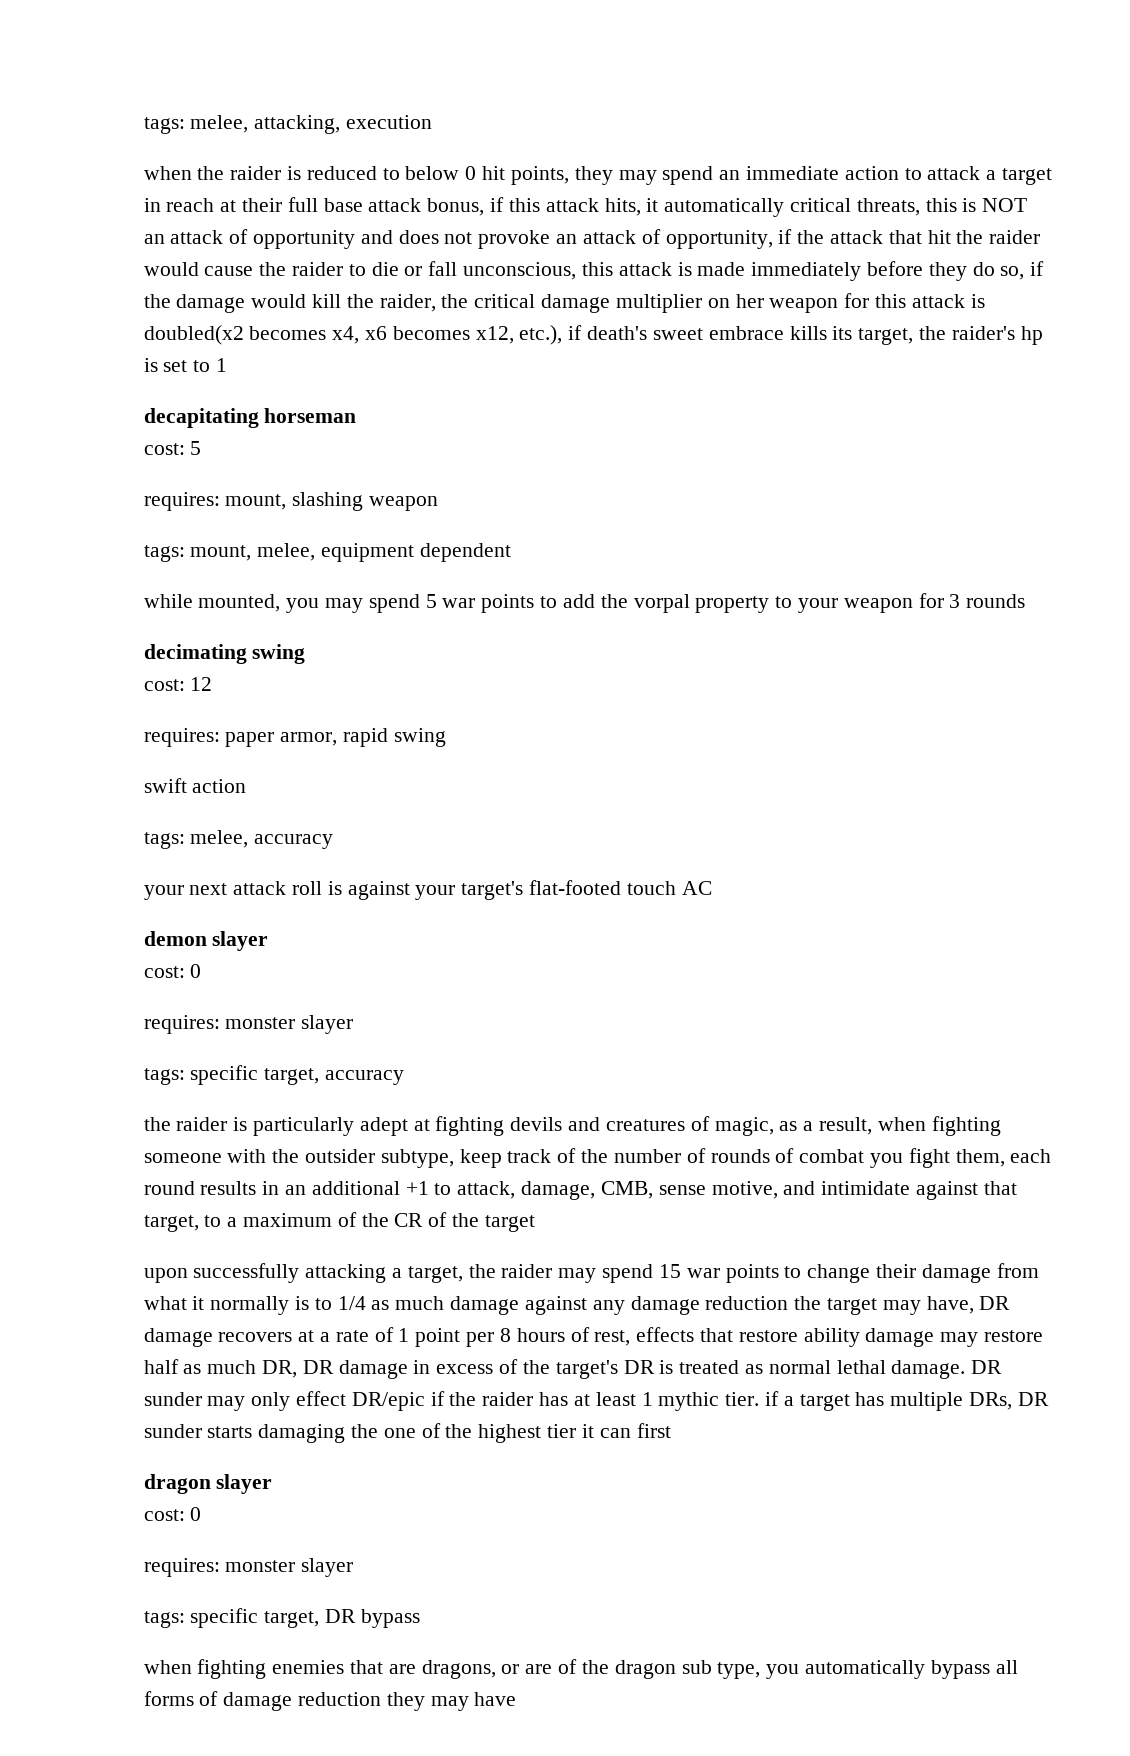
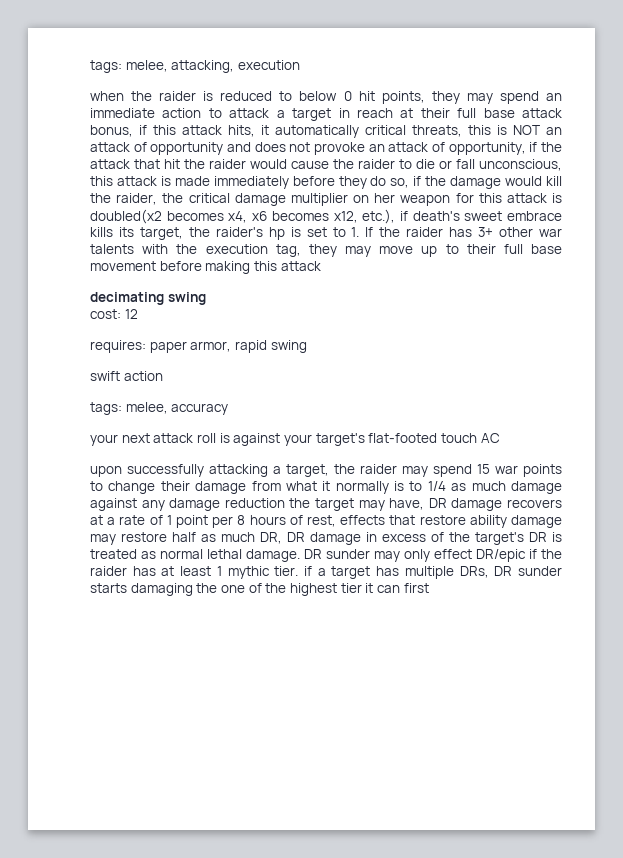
- when the raider is reduced to below 0 hit points, they may spend an immediate action to attack a target in reach at their full base attack bonus, if this attack hits, it automatically critical threats, this is NOT an attack of opportunity and does not provoke an attack of opportunity, if the attack that hit the raider would cause the raider to die or fall unconscious, this attack is made immediately before they do so, if the damage would kill the raider, the critical damage multiplier on her weapon for this attack is doubled(x2 becomes x4, x6 becomes x12, etc.), if death's sweet embrace kills its target, the raider's hp is set to 1
- decapitating horseman
- cost: 5
- requires: mount, slashing weapon
- tags: mount, melee, equipment dependent
- while mounted, you may spend 5 war points to add the vorpal property to your weapon for 3 rounds
+ when the raider is reduced to below 0 hit points, they may spend an immediate action to attack a target in reach at their full base attack bonus, if this attack hits, it automatically critical threats, this is NOT an attack of opportunity and does not provoke an attack of opportunity, if the attack that hit the raider would cause the raider to die or fall unconscious, this attack is made immediately before they do so, if the damage would kill the raider, the critical damage multiplier on her weapon for this attack is doubled(x2 becomes x4, x6 becomes x12, etc.), if death's sweet embrace kills its target, the raider's hp is set to 1. If the raider has 3+ other war talents with the execution tag, they may move up to their full base movement before making this attack
- demon slayer
- cost: 0
- requires: monster slayer
- tags: specific target, accuracy
- the raider is particularly adept at fighting devils and creatures of magic, as a result, when fighting someone with the outsider subtype, keep track of the number of rounds of combat you fight them, each round results in an additional +1 to attack, damage, CMB, sense motive, and intimidate against that target, to a maximum of the CR of the target
- dragon slayer
- cost: 0
- requires: monster slayer
- tags: specific target, DR bypass
- when fighting enemies that are dragons, or are of the dragon sub type, you automatically bypass all forms of damage reduction they may have

